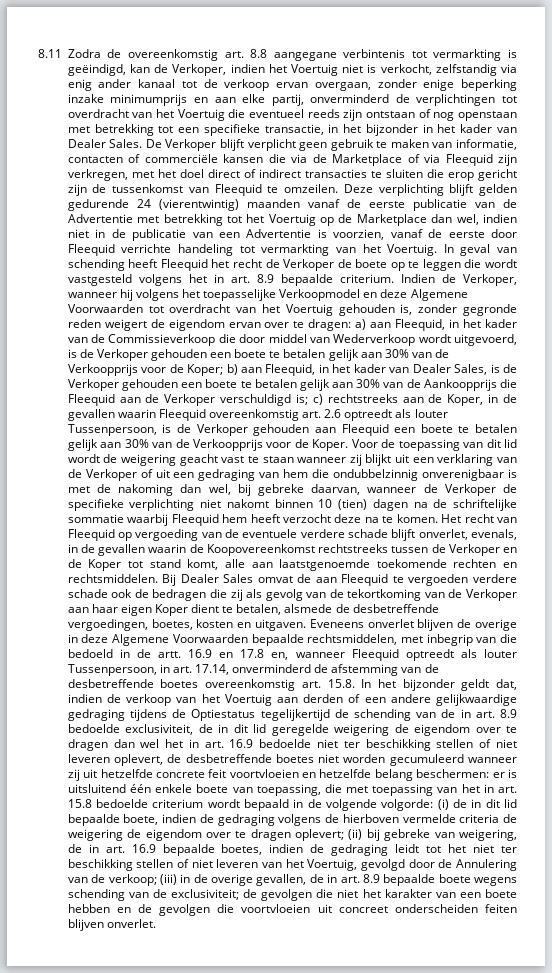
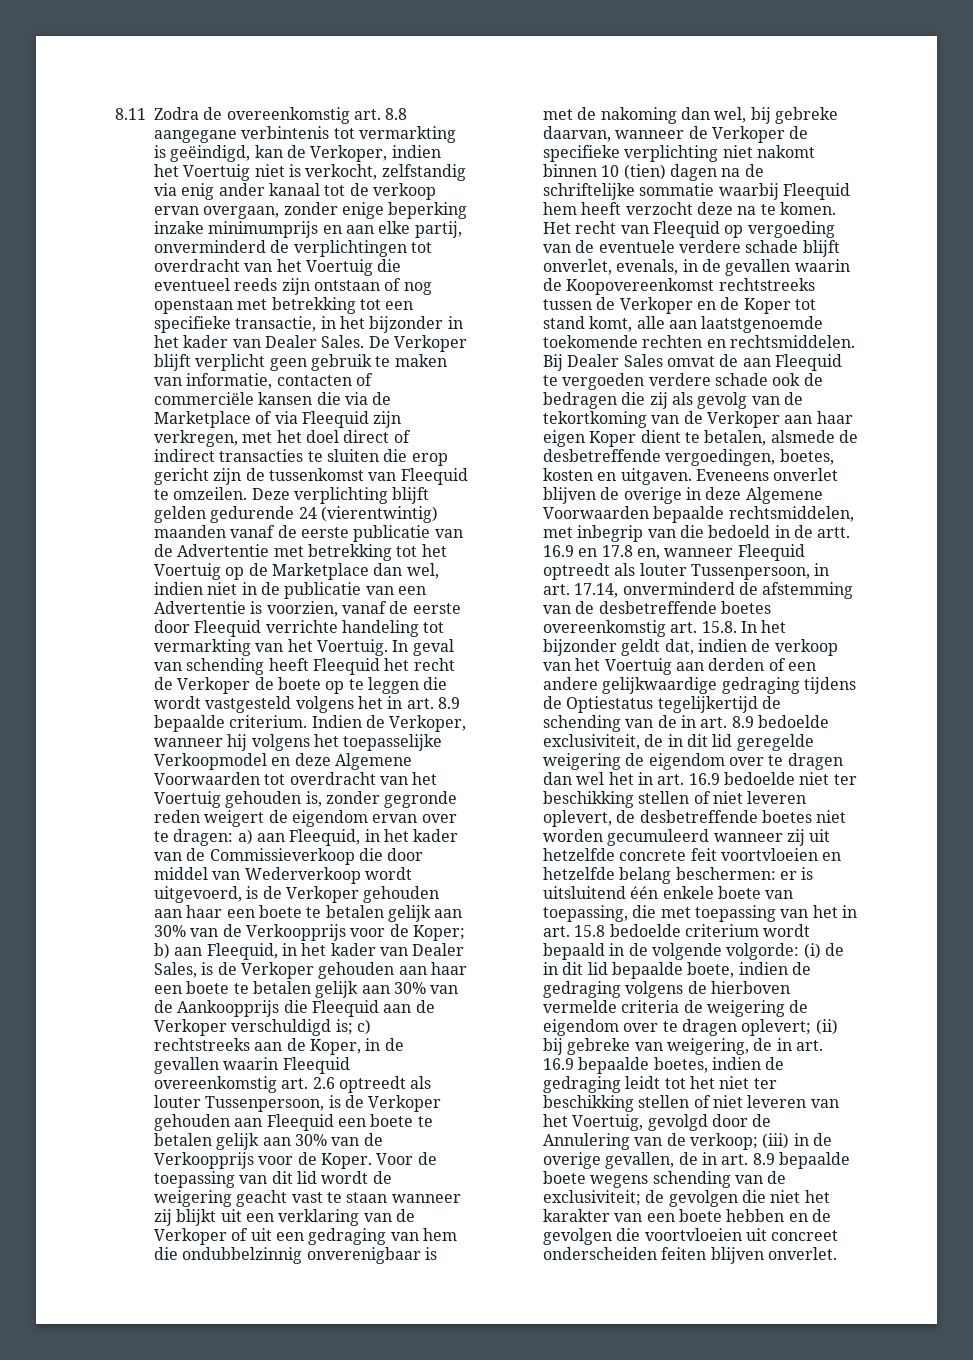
- a) aan Fleequid, in het kader van de Commissieverkoop die door middel van Wederverkoop wordt uitgevoerd, is de Verkoper gehouden een boete te betalen gelijk aan 30% van de Verkoopprijs voor de Koper;
+ a) aan Fleequid, in het kader van de Commissieverkoop die door middel van Wederverkoop wordt uitgevoerd, is de Verkoper gehouden aan haar een boete te betalen gelijk aan 30% van de Verkoopprijs voor de Koper;
- b) aan Fleequid, in het kader van Dealer Sales, is de Verkoper gehouden een boete te betalen gelijk aan 30% van de Aankoopprijs die Fleequid aan de Verkoper verschuldigd is;
+ b) aan Fleequid, in het kader van Dealer Sales, is de Verkoper gehouden aan haar een boete te betalen gelijk aan 30% van de Aankoopprijs die Fleequid aan de Verkoper verschuldigd is;

